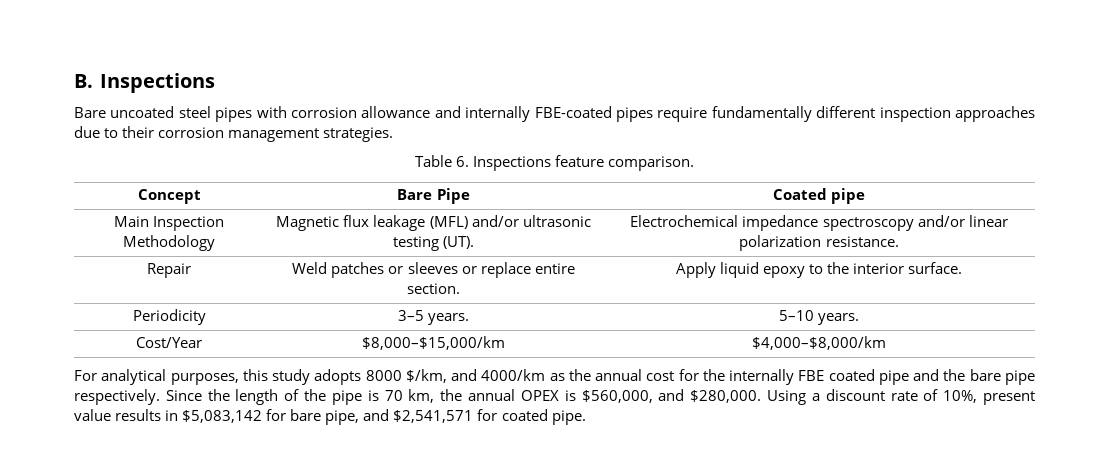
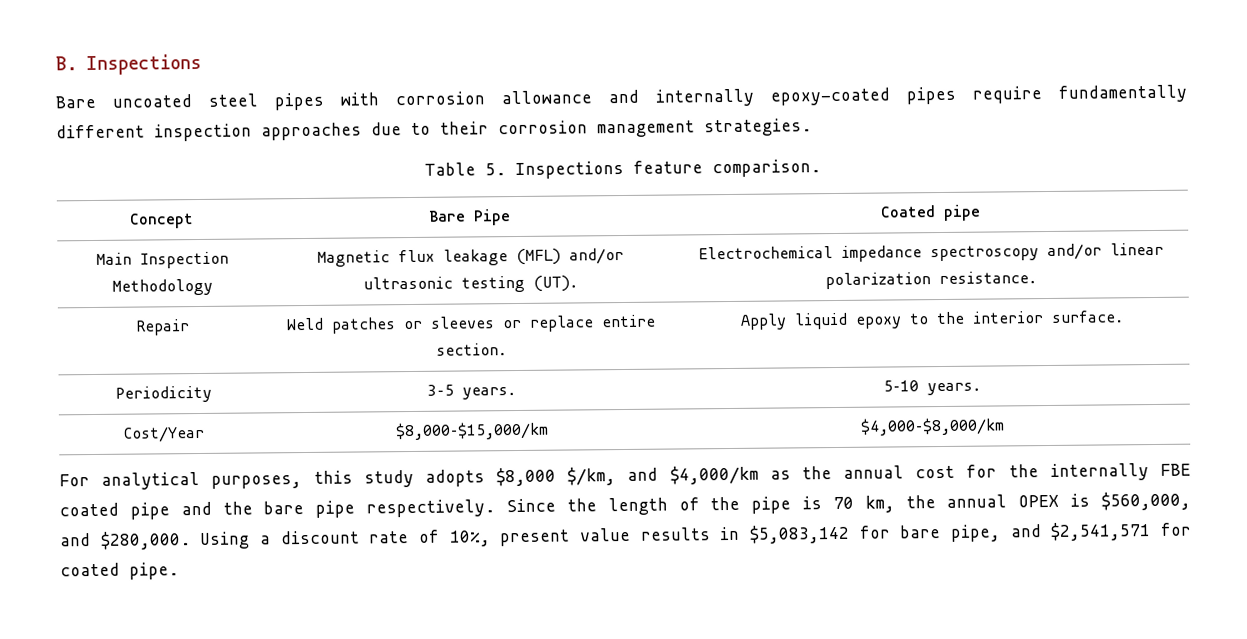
- Bare uncoated steel pipes with corrosion allowance and internally FBE-coated pipes require fundamentally different inspection approaches due to their corrosion management strategies.
+ Bare uncoated steel pipes with corrosion allowance and internally epoxy-coated pipes require fundamentally different inspection approaches due to their corrosion management strategies.
- Table 6. Inspections feature comparison.
+ Table 5. Inspections feature comparison.
- For analytical purposes, this study adopts 8000 $/km, and 4000/km as the annual cost for the internally FBE coated pipe and the bare pipe respectively.
+ For analytical purposes, this study adopts $8,000 $/km, and $4,000/km as the annual cost for the internally FBE coated pipe and the bare pipe respectively.

